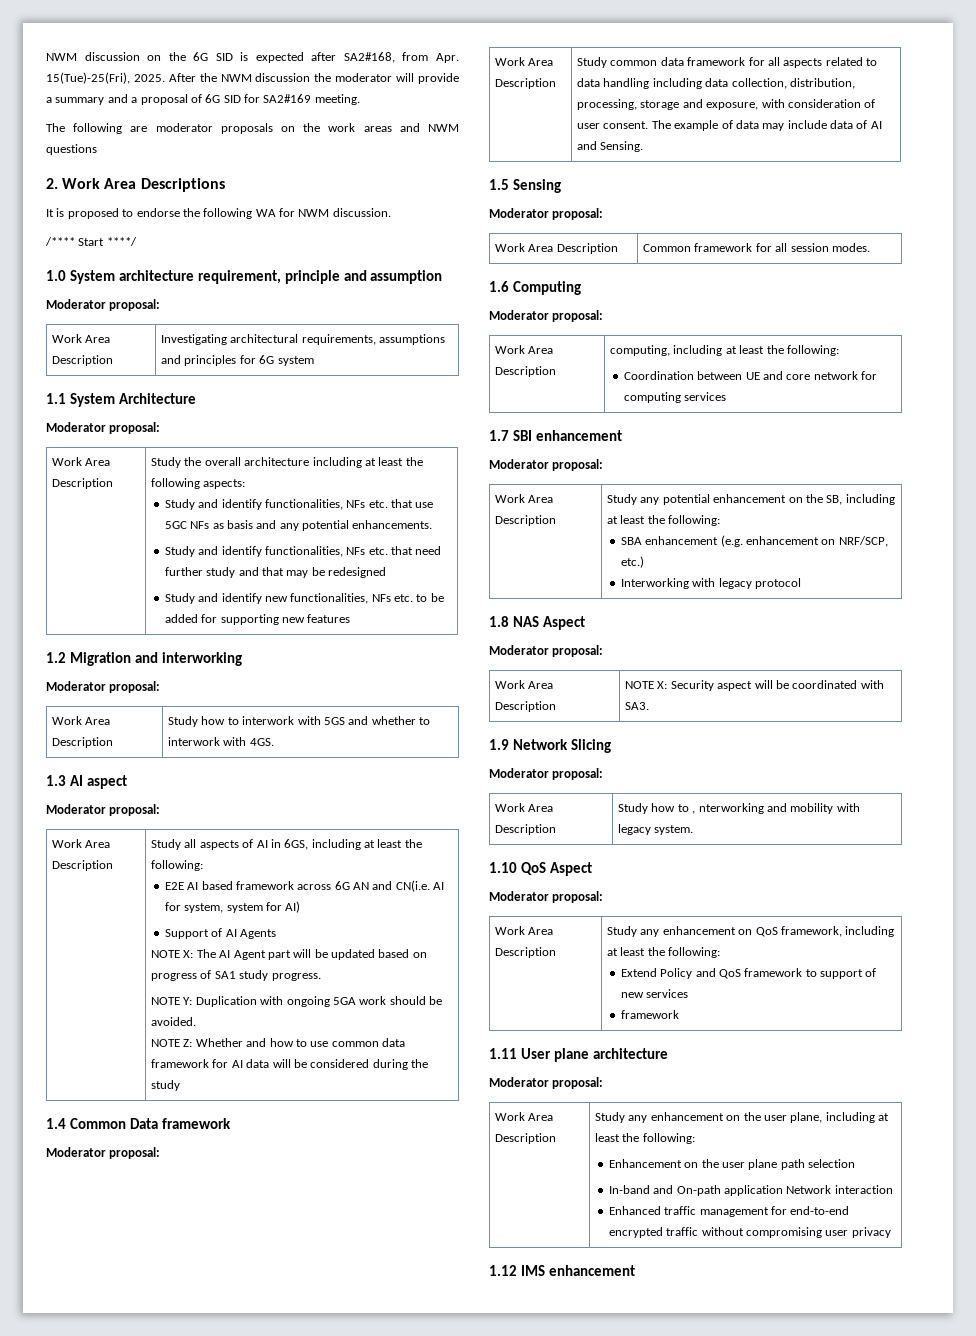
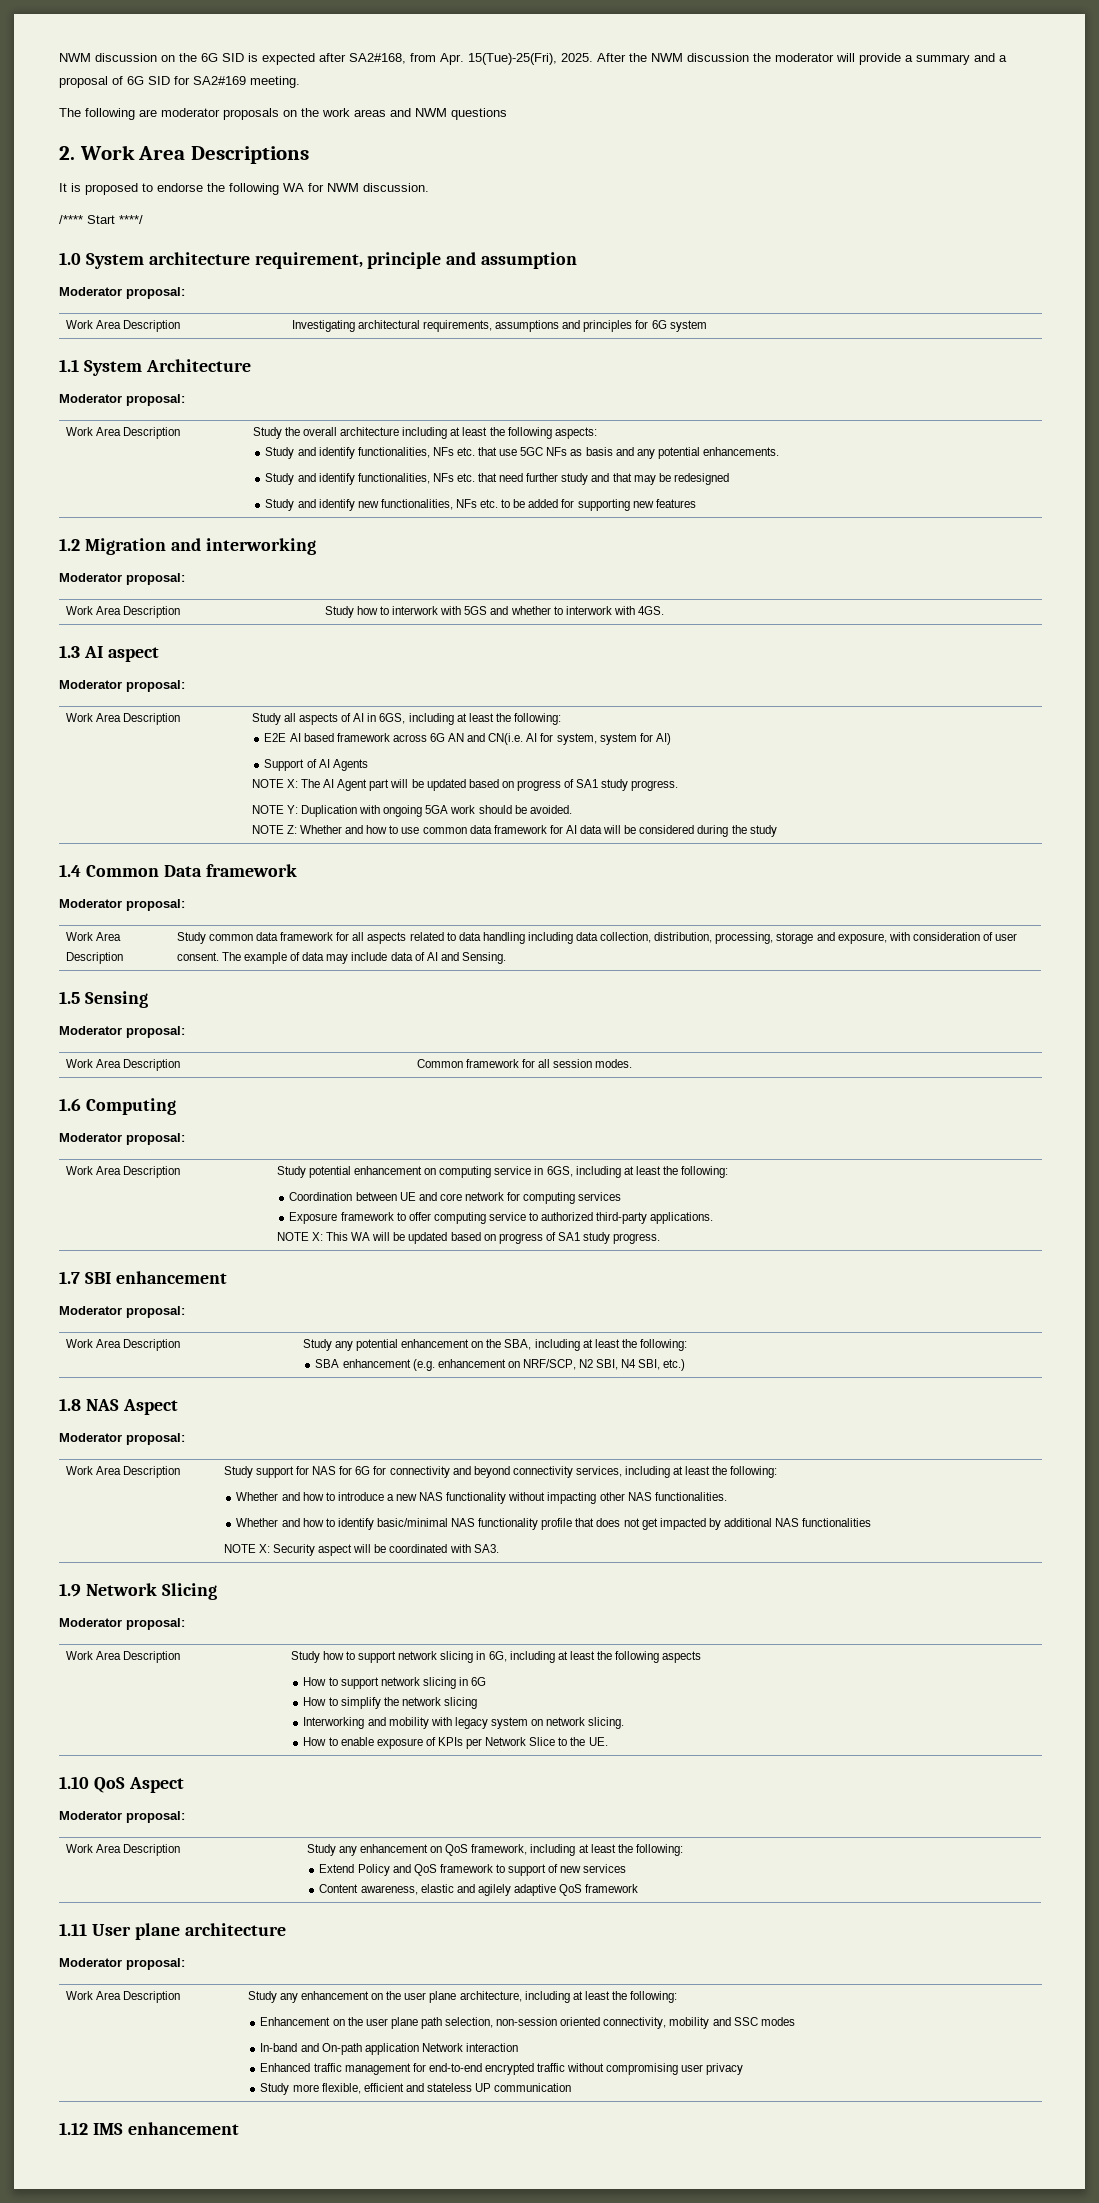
- computing, including at least the following:
+ Study potential enhancement on computing service in 6GS, including at least the following:
+ Exposure framework to offer computing service to authorized third-party applications.
+ NOTE X: This WA will be updated based on progress of SA1 study progress.
- Work Area Description | Study any potential enhancement on the SB, including at least the following:
- SBA enhancement (e.g. enhancement on NRF/SCP, etc.)
- Interworking with legacy protocol
+ Work Area Description | Study any potential enhancement on the SBA, including at least the following:
+ SBA enhancement (e.g. enhancement on NRF/SCP, N2 SBI, N4 SBI, etc.)
+ Study support for NAS for 6G for connectivity and beyond connectivity services, including at least the following:
+ Whether and how to introduce a new NAS functionality without impacting other NAS functionalities.
+ Whether and how to identify basic/minimal NAS functionality profile that does not get impacted by additional NAS functionalities
- Study how to , nterworking and mobility with legacy system.
+ Study how to support network slicing in 6G, including at least the following aspects
+ How to support network slicing in 6G
+ How to simplify the network slicing
+ Interworking and mobility with legacy system on network slicing.
+ How to enable exposure of KPIs per Network Slice to the UE.
  Work Area Description | Study any enhancement on QoS framework, including at least the following:
  Extend Policy and QoS framework to support of new services
- framework
+ Content awareness, elastic and agilely adaptive QoS framework
- Study any enhancement on the user plane, including at least the following:
+ Study any enhancement on the user plane architecture, including at least the following:
- Enhancement on the user plane path selection
+ Enhancement on the user plane path selection, non-session oriented connectivity, mobility and SSC modes
+ Study more flexible, efficient and stateless UP communication

